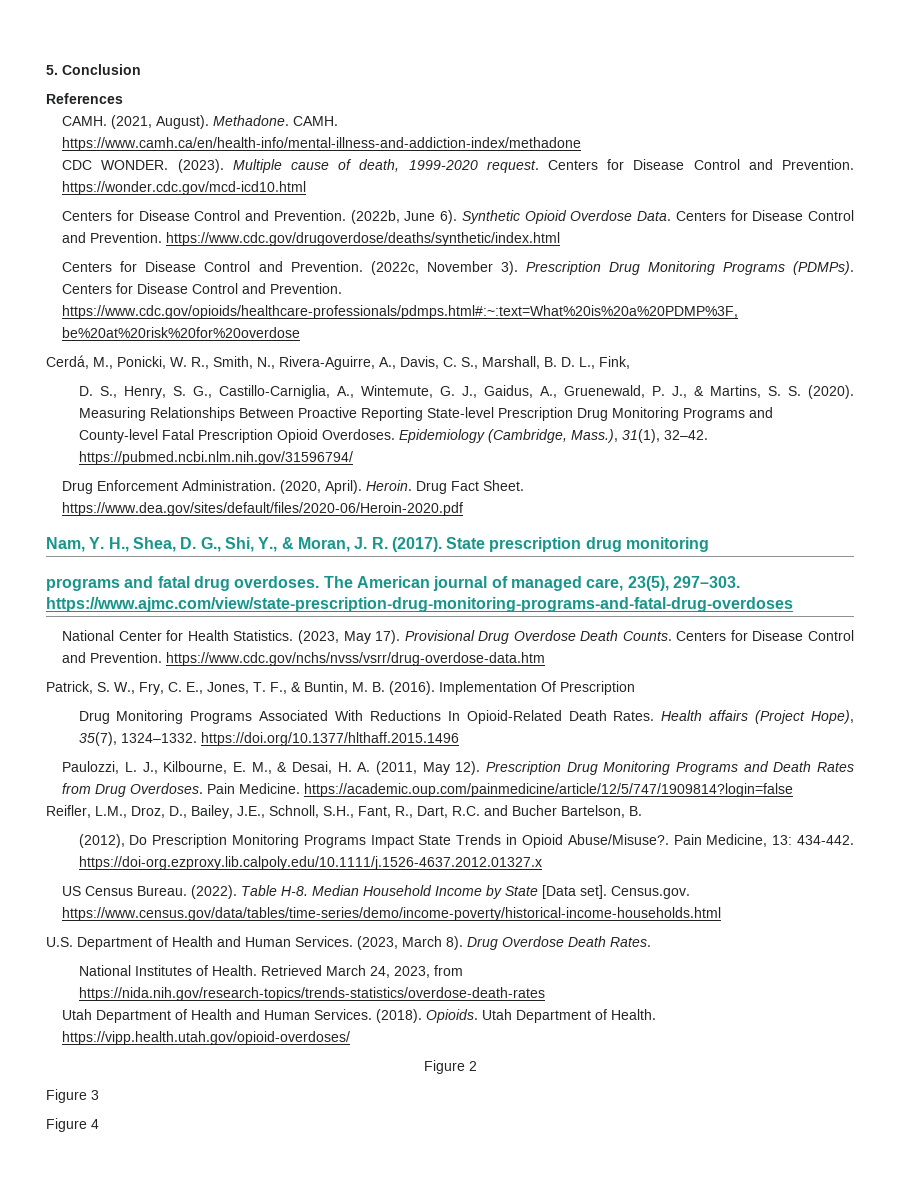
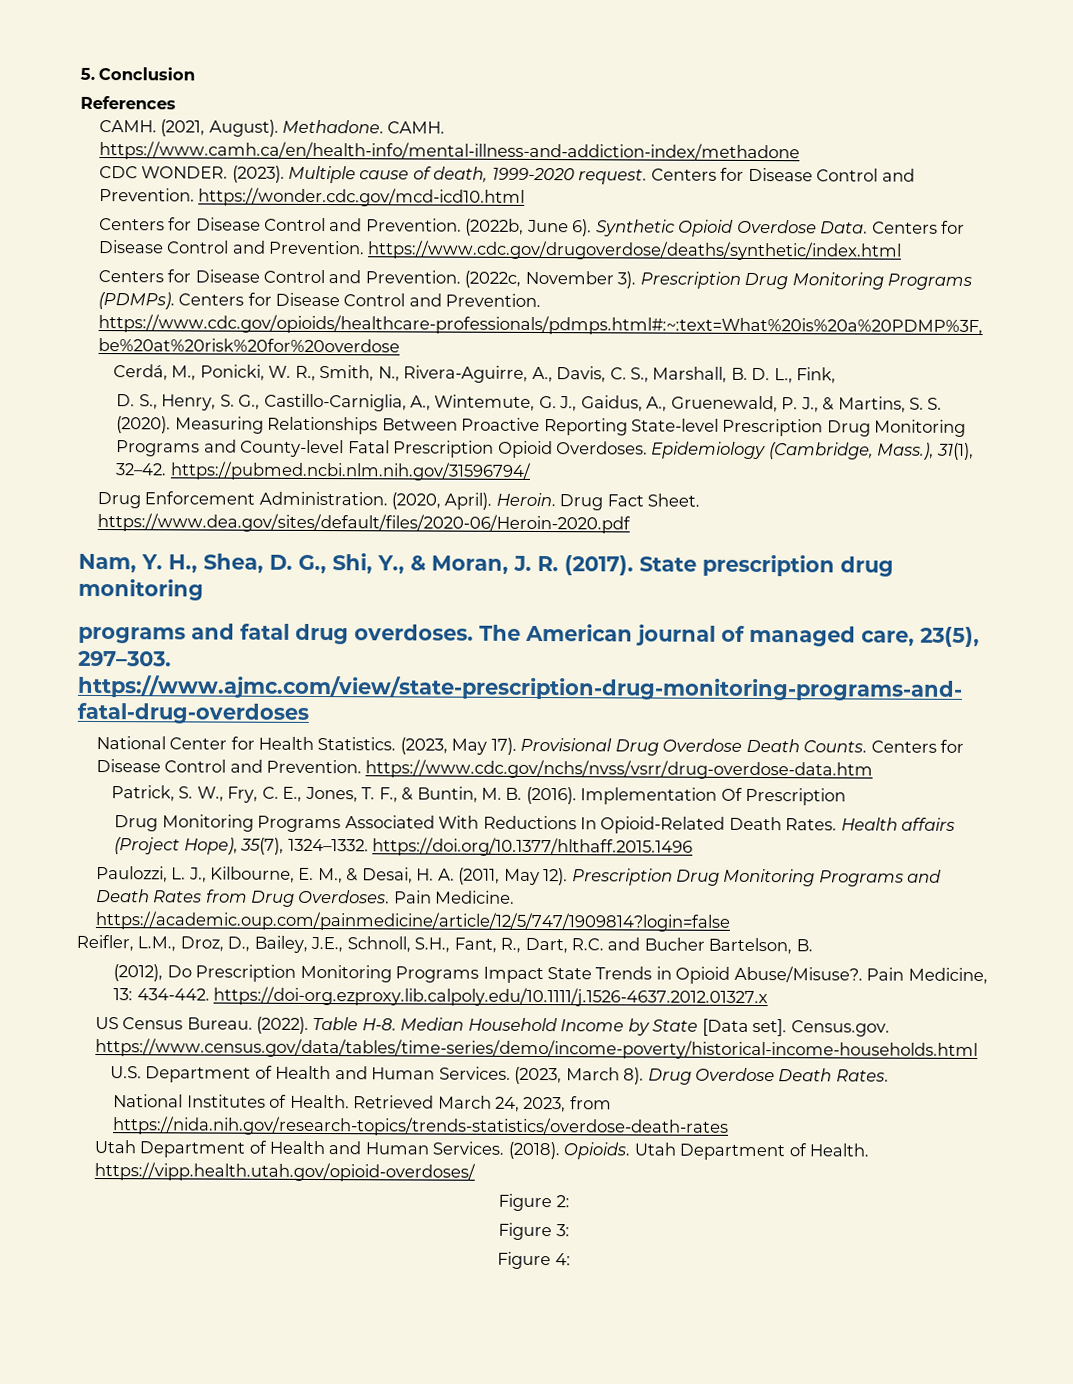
- Figure 2
- Figure 3
- Figure 4
+ Figure 2:
+ Figure 3:
+ Figure 4:

